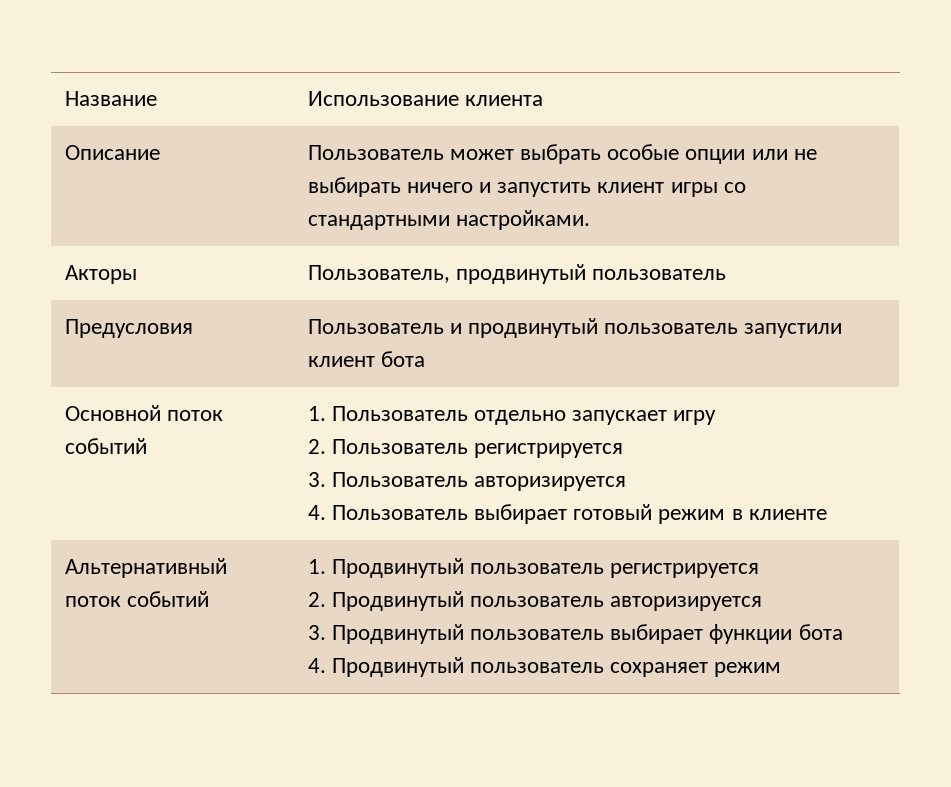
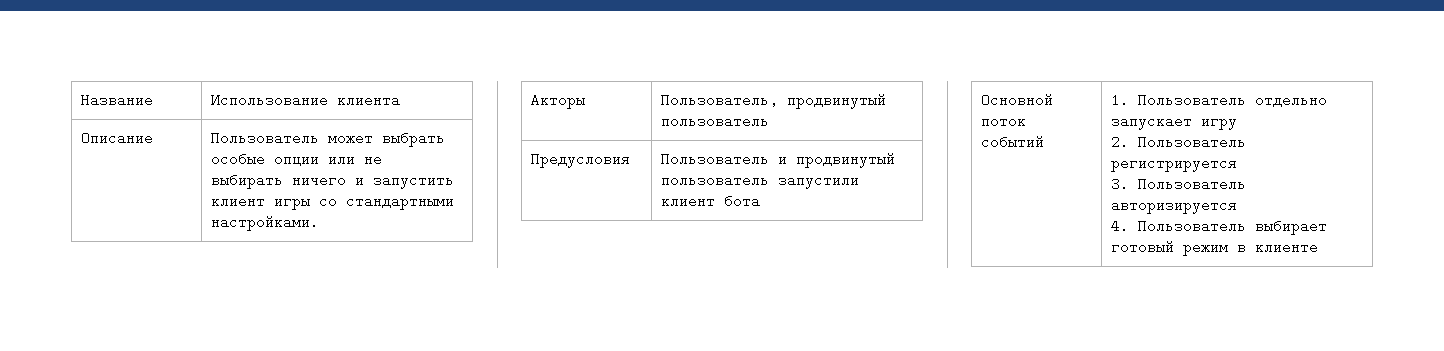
- Альтернативный поток событий | 1. Продвинутый пользователь регистрируется
- 2. Продвинутый пользователь авторизируется
- 3. Продвинутый пользователь выбирает функции бота
- 4. Продвинутый пользователь сохраняет режим

